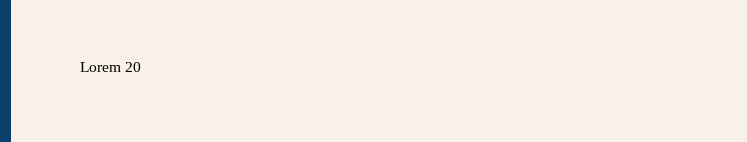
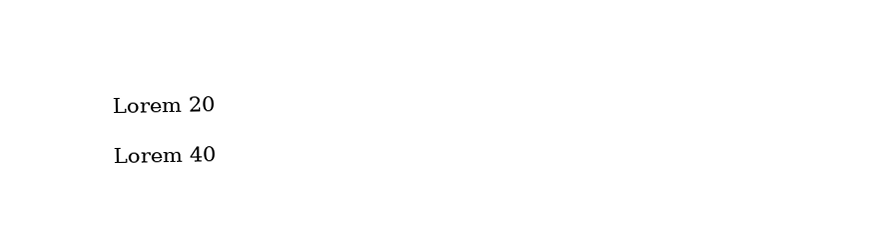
+ Lorem 40

